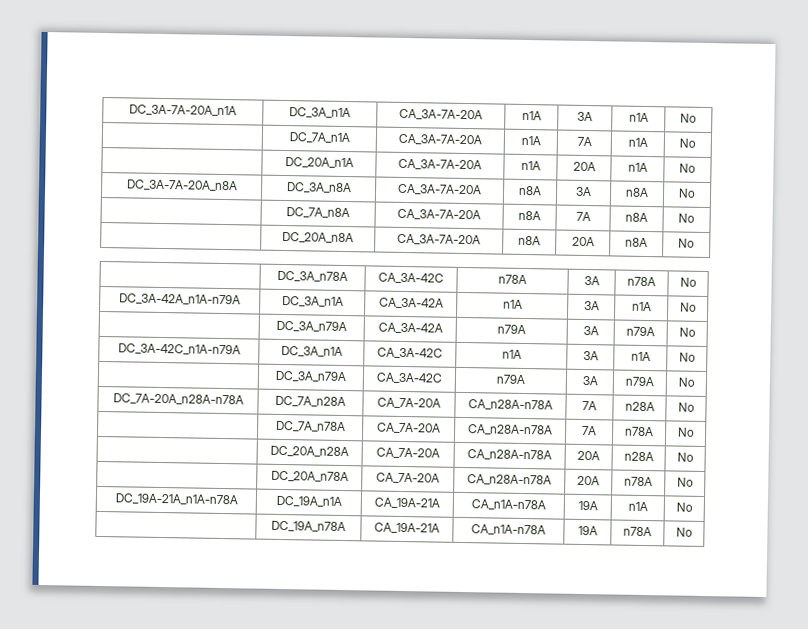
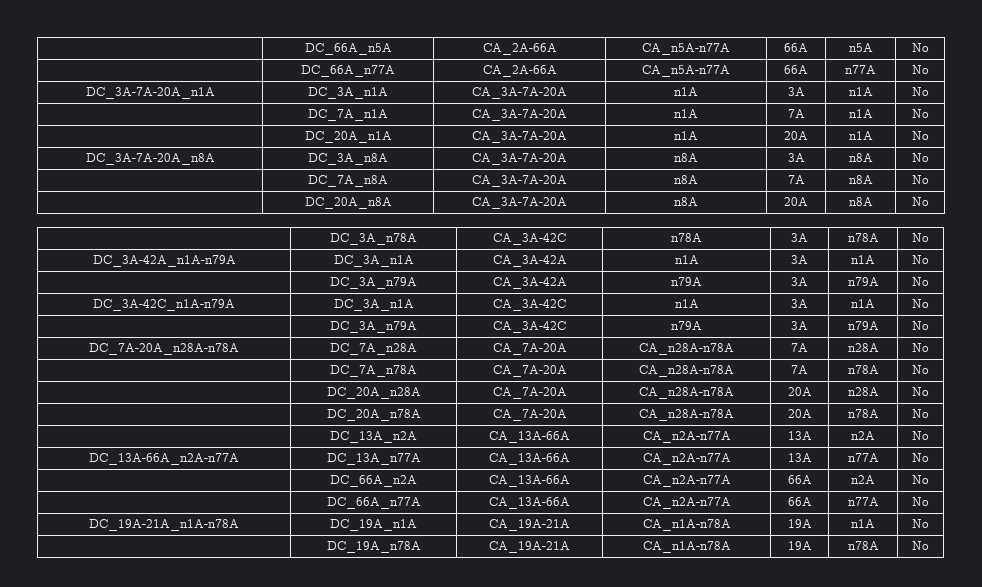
+ | DC_66A_n5A | CA_2A-66A | CA_n5A-n77A | 66A | n5A | No
+ | DC_66A_n77A | CA_2A-66A | CA_n5A-n77A | 66A | n77A | No
+ | DC_13A_n2A | CA_13A-66A | CA_n2A-n77A | 13A | n2A | No
+ DC_13A-66A_n2A-n77A | DC_13A_n77A | CA_13A-66A | CA_n2A-n77A | 13A | n77A | No
+ | DC_66A_n2A | CA_13A-66A | CA_n2A-n77A | 66A | n2A | No
+ | DC_66A_n77A | CA_13A-66A | CA_n2A-n77A | 66A | n77A | No

